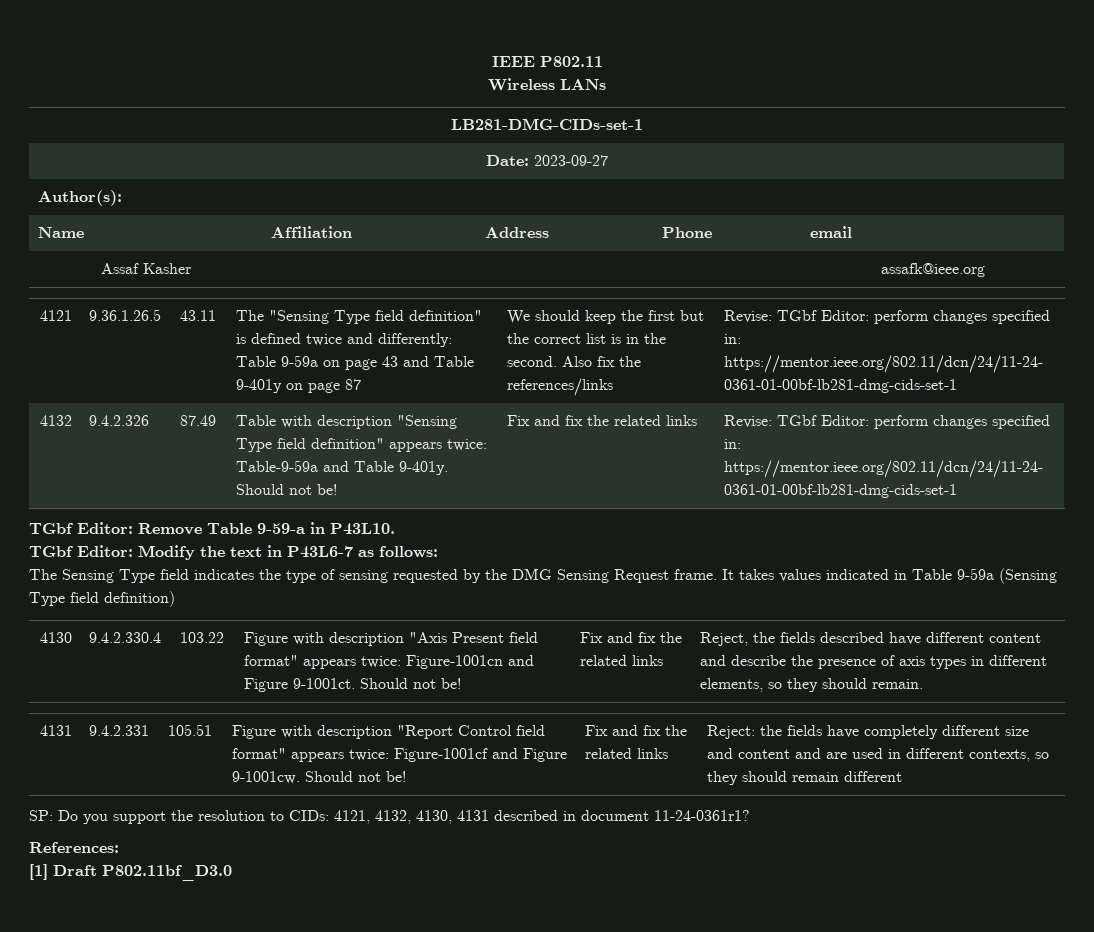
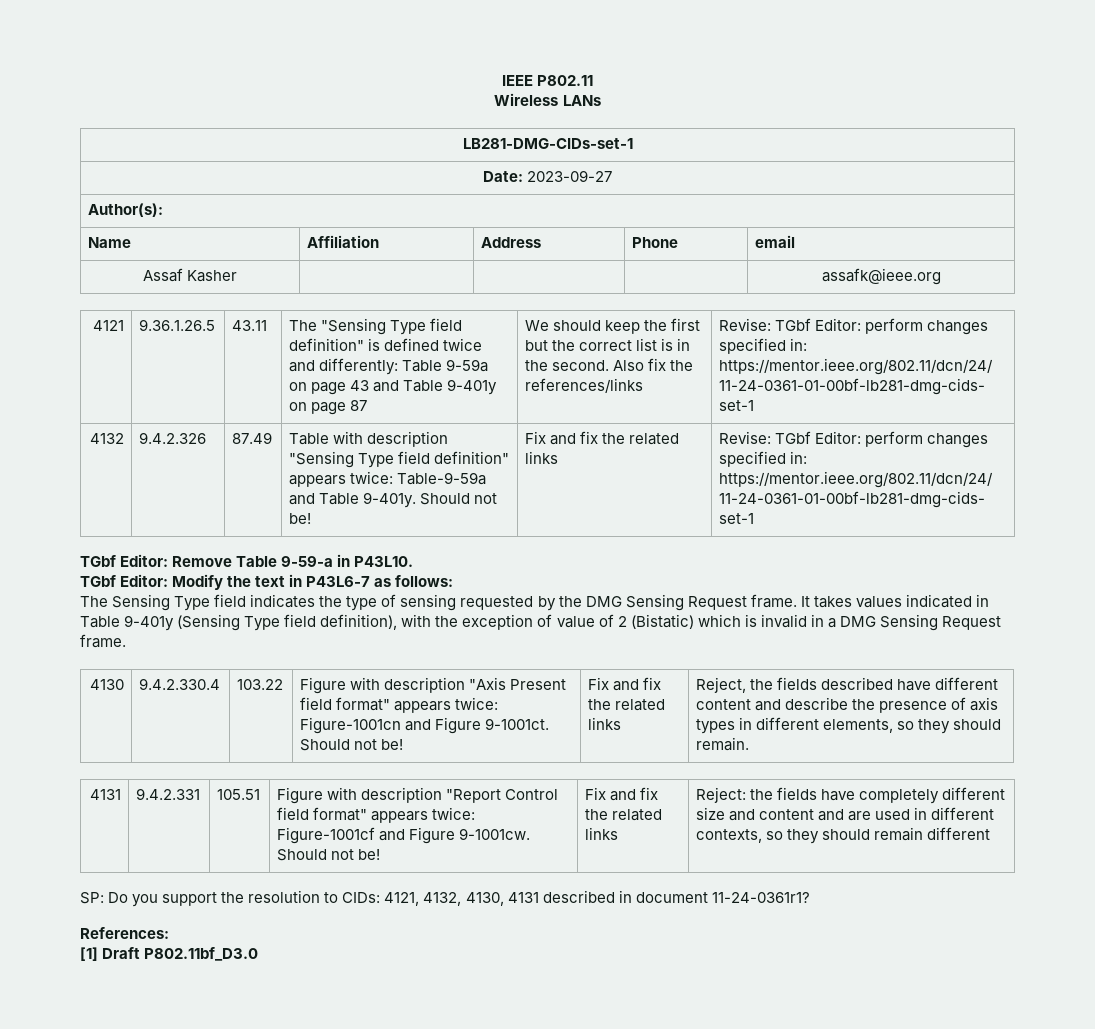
- It takes values indicated in Table 9-59a (Sensing Type field definition)
+ It takes values indicated in Table 9-401y (Sensing Type field definition), with the exception of value of 2 (Bistatic) which is invalid in a DMG Sensing Request frame.

